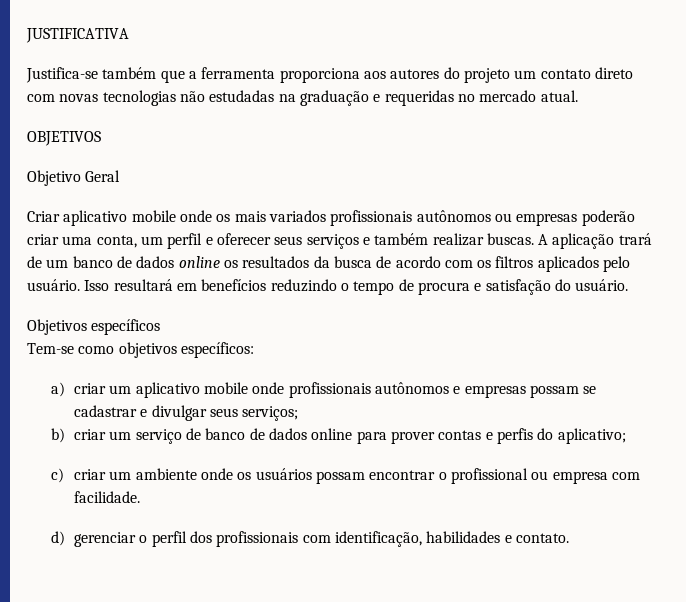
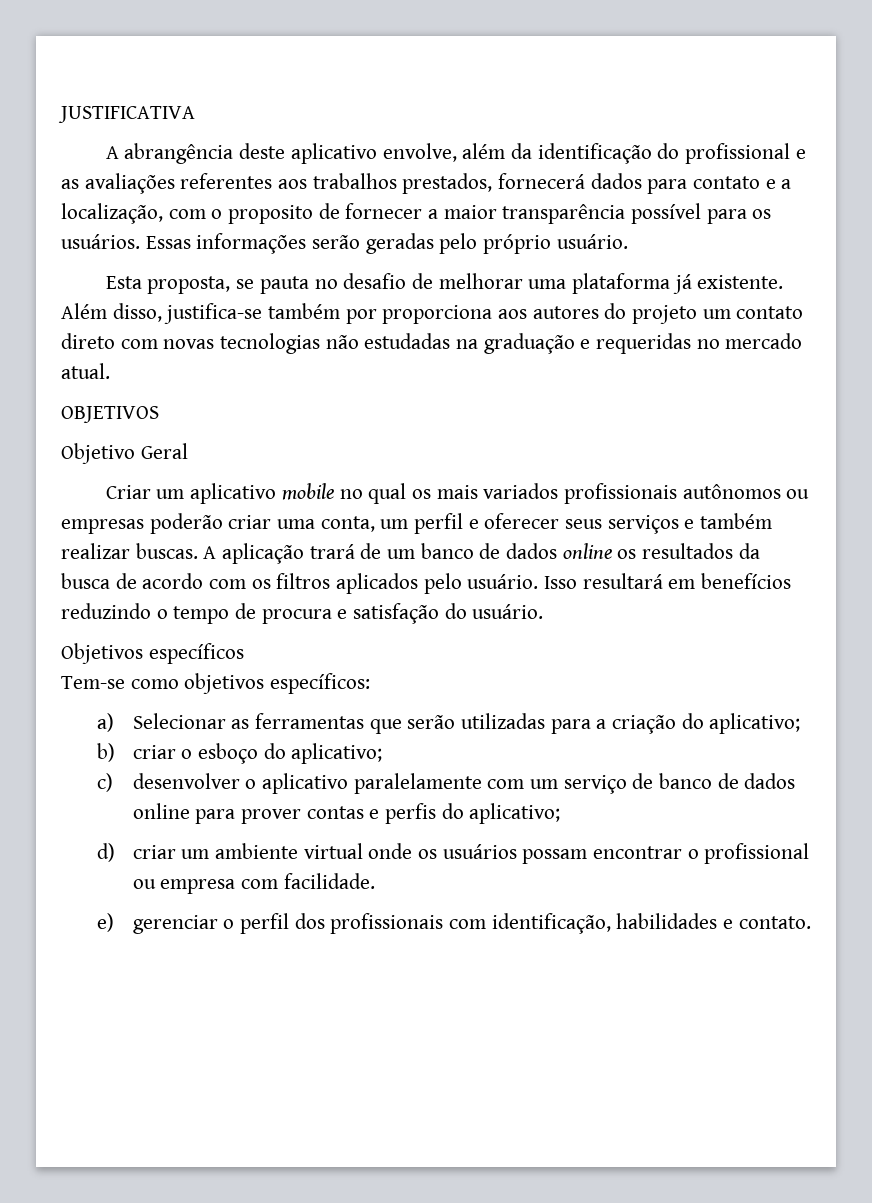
- Justifica-se também que a ferramenta proporciona aos autores do projeto um contato direto com novas tecnologias não estudadas na graduação e requeridas no mercado atual.
+ A abrangência deste aplicativo envolve, além da identificação do profissional e as avaliações referentes aos trabalhos prestados, fornecerá dados para contato e a localização, com o proposito de fornecer a maior transparência possível para os usuários. Essas informações serão geradas pelo próprio usuário.
+ Esta proposta, se pauta no desafio de melhorar uma plataforma já existente. Além disso, justifica-se também por proporciona aos autores do projeto um contato direto com novas tecnologias não estudadas na graduação e requeridas no mercado atual.
- Criar aplicativo mobile onde os mais variados profissionais autônomos ou empresas poderão criar uma conta, um perfil e oferecer seus serviços e também realizar buscas.
+ Criar um aplicativo mobile no qual os mais variados profissionais autônomos ou empresas poderão criar uma conta, um perfil e oferecer seus serviços e também realizar buscas.
- a) criar um aplicativo mobile onde profissionais autônomos e empresas possam se cadastrar e divulgar seus serviços;
- b) criar um serviço de banco de dados online para prover contas e perfis do aplicativo;
+ a) Selecionar as ferramentas que serão utilizadas para a criação do aplicativo;
+ b) criar o esboço do aplicativo;
+ c) desenvolver o aplicativo paralelamente com um serviço de banco de dados online para prover contas e perfis do aplicativo;
- c) criar um ambiente onde os usuários possam encontrar o profissional ou empresa com facilidade.
+ d) criar um ambiente virtual onde os usuários possam encontrar o profissional ou empresa com facilidade.
- d) gerenciar o perfil dos profissionais com identificação, habilidades e contato.
+ e) gerenciar o perfil dos profissionais com identificação, habilidades e contato.

